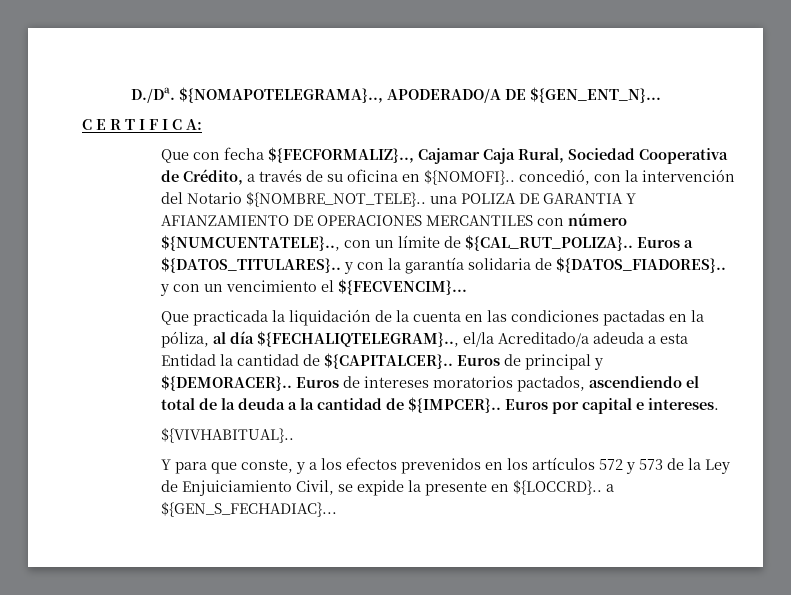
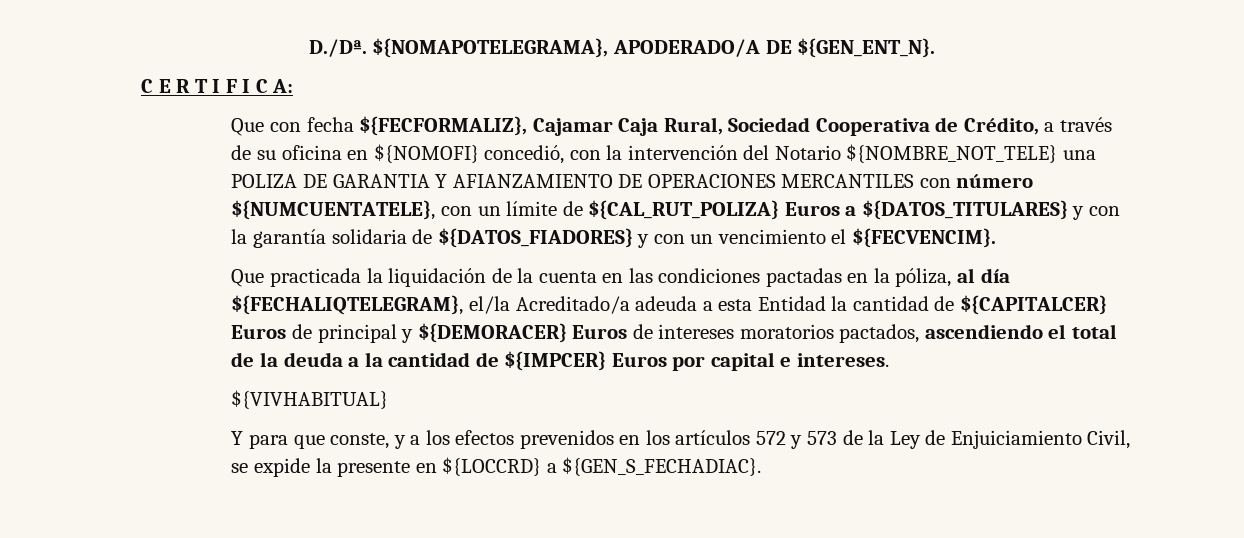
- D./Dª. ${NOMAPOTELEGRAMA}.., APODERADO/A DE ${GEN_ENT_N}...
+ D./Dª. ${NOMAPOTELEGRAMA}, APODERADO/A DE ${GEN_ENT_N}.
- Que con fecha ${FECFORMALIZ}.., Cajamar Caja Rural, Sociedad Cooperativa de Crédito, a través de su oficina en ${NOMOFI}.. concedió, con la intervención del Notario ${NOMBRE_NOT_TELE}.. una POLIZA DE GARANTIA Y AFIANZAMIENTO DE OPERACIONES MERCANTILES con número ${NUMCUENTATELE}.., con un límite de ${CAL_RUT_POLIZA}.. Euros a ${DATOS_TITULARES}.. y con la garantía solidaria de ${DATOS_FIADORES}.. y con un vencimiento el ${FECVENCIM}...
+ Que con fecha ${FECFORMALIZ}, Cajamar Caja Rural, Sociedad Cooperativa de Crédito, a través de su oficina en ${NOMOFI} concedió, con la intervención del Notario ${NOMBRE_NOT_TELE} una POLIZA DE GARANTIA Y AFIANZAMIENTO DE OPERACIONES MERCANTILES con número ${NUMCUENTATELE}, con un límite de ${CAL_RUT_POLIZA} Euros a ${DATOS_TITULARES} y con la garantía solidaria de ${DATOS_FIADORES} y con un vencimiento el ${FECVENCIM}.
- Que practicada la liquidación de la cuenta en las condiciones pactadas en la póliza, al día ${FECHALIQTELEGRAM}.., el/la Acreditado/a adeuda a esta Entidad la cantidad de ${CAPITALCER}.. Euros de principal y ${DEMORACER}.. Euros de intereses moratorios pactados, ascendiendo el total de la deuda a la cantidad de ${IMPCER}.. Euros por capital e intereses.
+ Que practicada la liquidación de la cuenta en las condiciones pactadas en la póliza, al día ${FECHALIQTELEGRAM}, el/la Acreditado/a adeuda a esta Entidad la cantidad de ${CAPITALCER} Euros de principal y ${DEMORACER} Euros de intereses moratorios pactados, ascendiendo el total de la deuda a la cantidad de ${IMPCER} Euros por capital e intereses.
- ${VIVHABITUAL}..
+ ${VIVHABITUAL}
- Y para que conste, y a los efectos prevenidos en los artículos 572 y 573 de la Ley de Enjuiciamiento Civil, se expide la presente en ${LOCCRD}.. a ${GEN_S_FECHADIAC}...
+ Y para que conste, y a los efectos prevenidos en los artículos 572 y 573 de la Ley de Enjuiciamiento Civil, se expide la presente en ${LOCCRD} a ${GEN_S_FECHADIAC}.

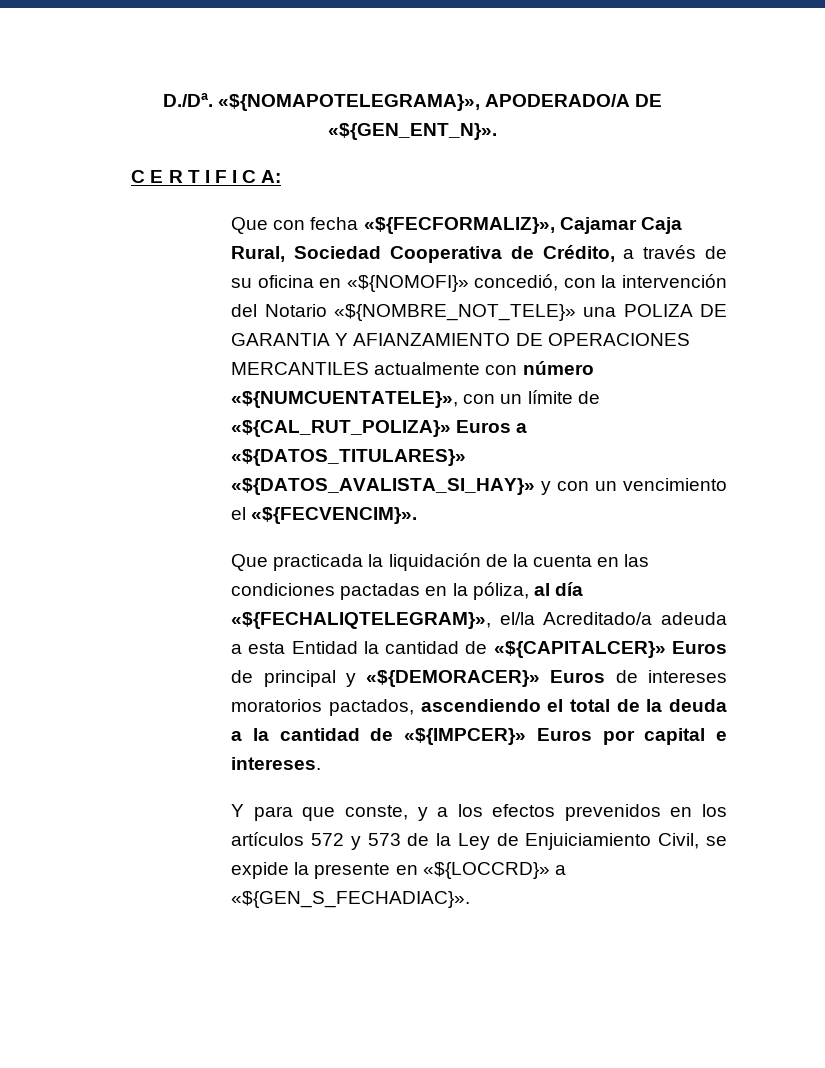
- D./Dª. ${NOMAPOTELEGRAMA}, APODERADO/A DE ${GEN_ENT_N}.
+ D./Dª. «${NOMAPOTELEGRAMA}», APODERADO/A DE «${GEN_ENT_N}».
- Que con fecha ${FECFORMALIZ}, Cajamar Caja Rural, Sociedad Cooperativa de Crédito, a través de su oficina en ${NOMOFI} concedió, con la intervención del Notario ${NOMBRE_NOT_TELE} una POLIZA DE GARANTIA Y AFIANZAMIENTO DE OPERACIONES MERCANTILES con número ${NUMCUENTATELE}, con un límite de ${CAL_RUT_POLIZA} Euros a ${DATOS_TITULARES} y con la garantía solidaria de ${DATOS_FIADORES} y con un vencimiento el ${FECVENCIM}.
+ Que con fecha «${FECFORMALIZ}», Cajamar Caja Rural, Sociedad Cooperativa de Crédito, a través de su oficina en «${NOMOFI}» concedió, con la intervención del Notario «${NOMBRE_NOT_TELE}» una POLIZA DE GARANTIA Y AFIANZAMIENTO DE OPERACIONES MERCANTILES actualmente con número «${NUMCUENTATELE}», con un límite de «${CAL_RUT_POLIZA}» Euros a «${DATOS_TITULARES}» «${DATOS_AVALISTA_SI_HAY}» y con un vencimiento el «${FECVENCIM}».
- Que practicada la liquidación de la cuenta en las condiciones pactadas en la póliza, al día ${FECHALIQTELEGRAM}, el/la Acreditado/a adeuda a esta Entidad la cantidad de ${CAPITALCER} Euros de principal y ${DEMORACER} Euros de intereses moratorios pactados, ascendiendo el total de la deuda a la cantidad de ${IMPCER} Euros por capital e intereses.
+ Que practicada la liquidación de la cuenta en las condiciones pactadas en la póliza, al día «${FECHALIQTELEGRAM}», el/la Acreditado/a adeuda a esta Entidad la cantidad de «${CAPITALCER}» Euros de principal y «${DEMORACER}» Euros de intereses moratorios pactados, ascendiendo el total de la deuda a la cantidad de «${IMPCER}» Euros por capital e intereses.
- ${VIVHABITUAL}
- Y para que conste, y a los efectos prevenidos en los artículos 572 y 573 de la Ley de Enjuiciamiento Civil, se expide la presente en ${LOCCRD} a ${GEN_S_FECHADIAC}.
+ Y para que conste, y a los efectos prevenidos en los artículos 572 y 573 de la Ley de Enjuiciamiento Civil, se expide la presente en «${LOCCRD}» a «${GEN_S_FECHADIAC}».

